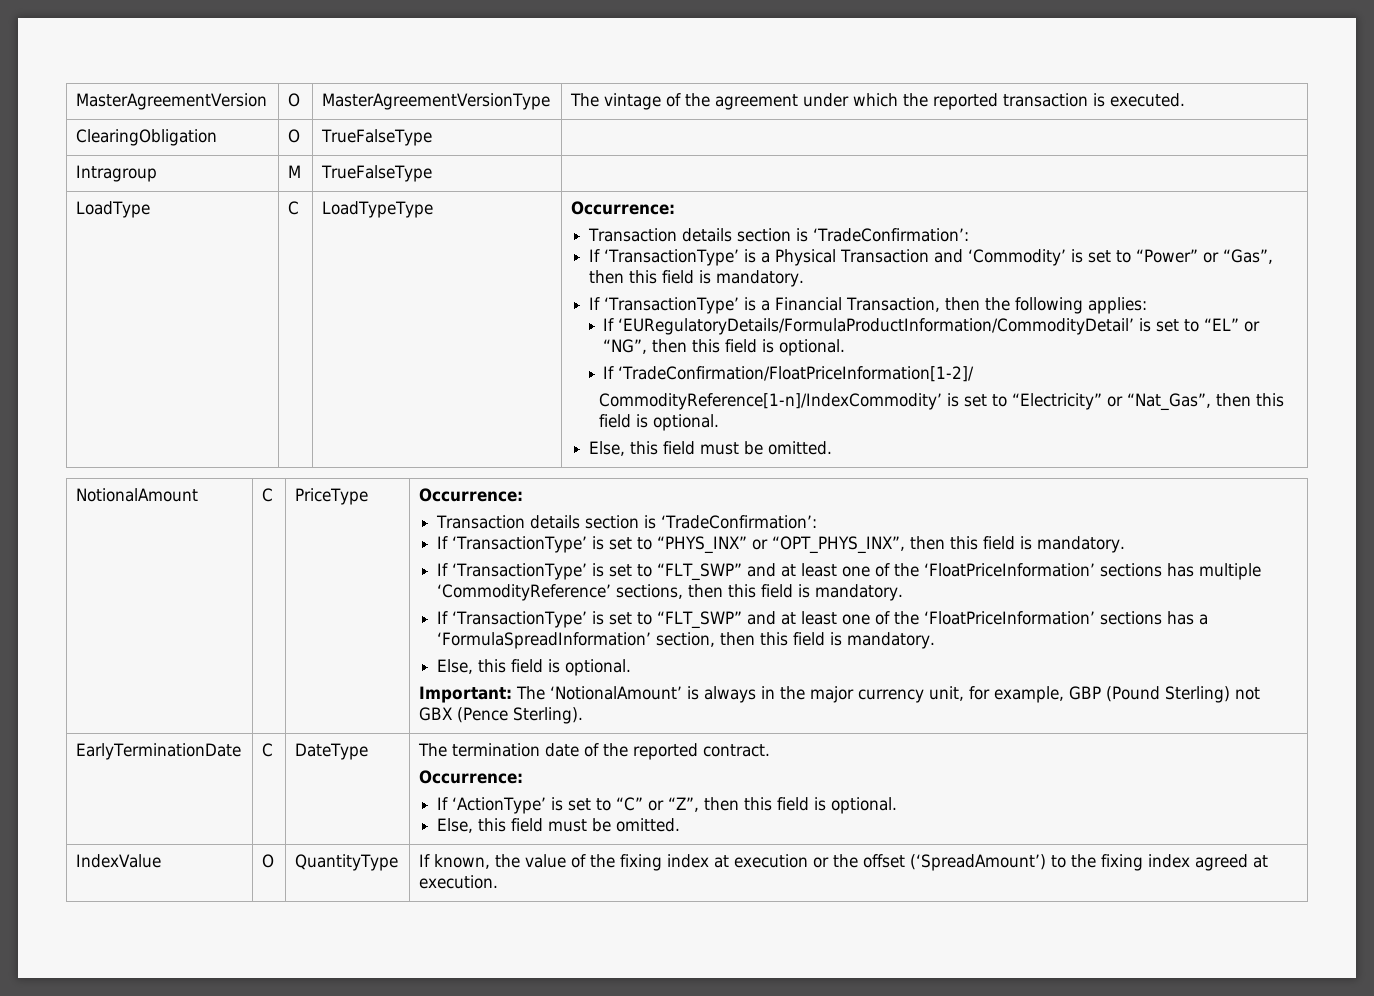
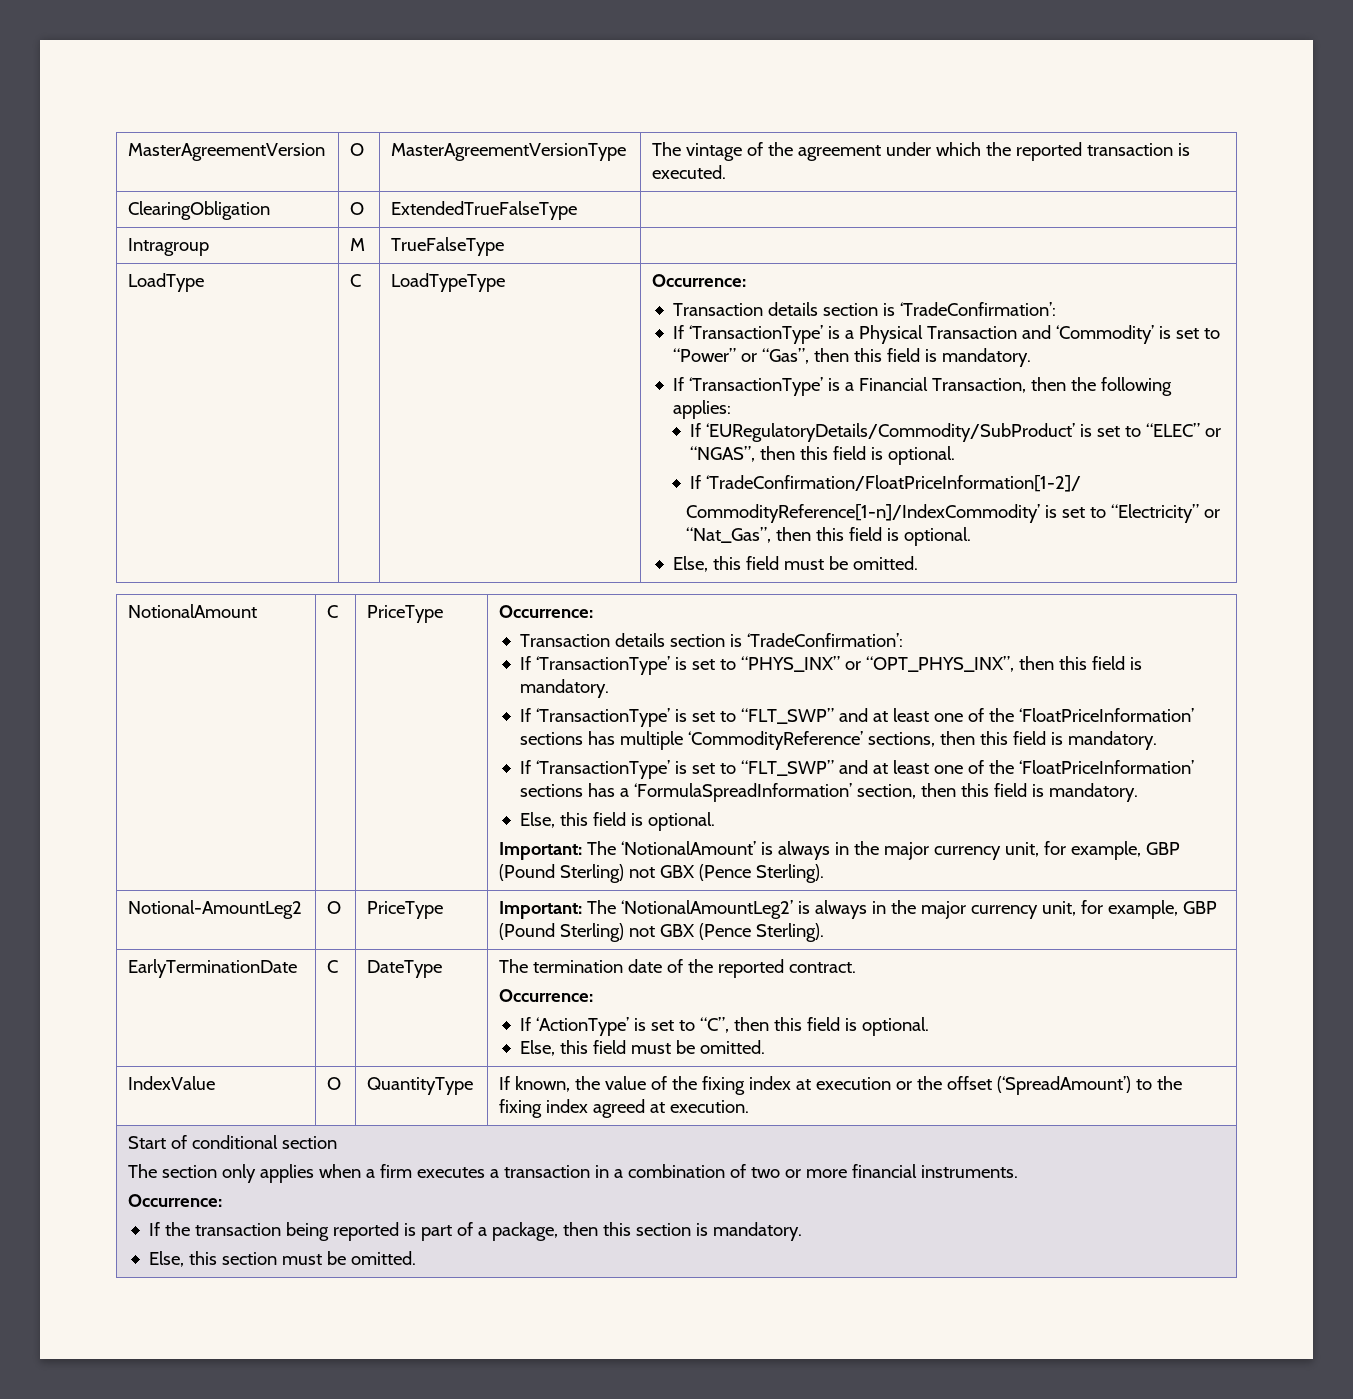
- ClearingObligation | O | TrueFalseType |
+ ClearingObligation | O | ExtendedTrueFalseType |
- If ‘EURegulatoryDetails/FormulaProductInformation/CommodityDetail’ is set to “EL” or “NG”, then this field is optional.
+ If ‘EURegulatoryDetails/Commodity/SubProduct’ is set to “ELEC” or “NGAS”, then this field is optional.
+ Notional-AmountLeg2 | O | PriceType | Important: The ‘NotionalAmountLeg2’ is always in the major currency unit, for example, GBP (Pound Sterling) not GBX (Pence Sterling).
  EarlyTerminationDate | C | DateType | The termination date of the reported contract.
  Occurrence:
- If ‘ActionType’ is set to “C” or “Z”, then this field is optional.
+ If ‘ActionType’ is set to “C”, then this field is optional.
+ Start of conditional section
+ The section only applies when a firm executes a transaction in a combination of two or more financial instruments.
+ Occurrence:
+ If the transaction being reported is part of a package, then this section is mandatory.
+ Else, this section must be omitted.

